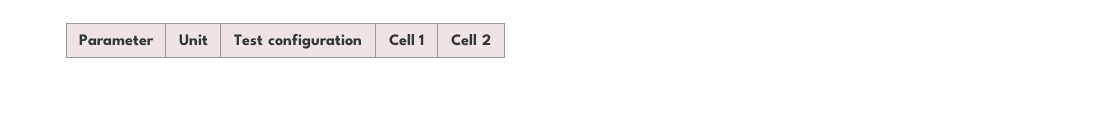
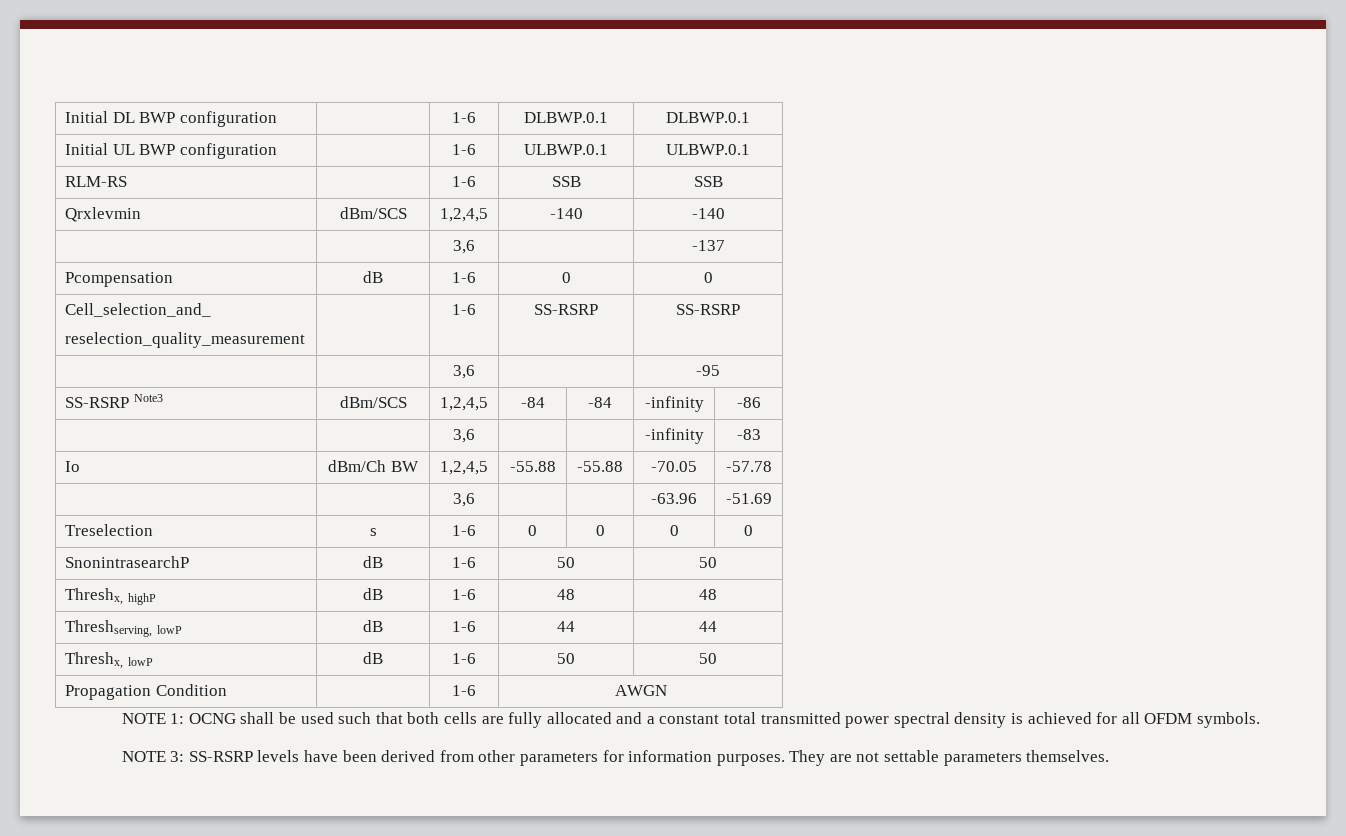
- Parameter | Unit | Test configuration | Cell 1 | Cell 2
+ Initial DL BWP configuration | | 1-6 | DLBWP.0.1 | DLBWP.0.1
+ Initial UL BWP configuration | | 1-6 | ULBWP.0.1 | ULBWP.0.1
+ RLM-RS | | 1-6 | SSB | SSB
+ Qrxlevmin | dBm/SCS | 1,2,4,5 | -140 | -140
+ | | 3,6 | | -137
+ Pcompensation | dB | 1-6 | 0 | 0
+ Cell_selection_and_
+ reselection_quality_measurement | | 1-6 | SS-RSRP | SS-RSRP
+ | | 3,6 | | -95
+ SS-RSRP Note3 | dBm/SCS | 1,2,4,5 | -84 | -84 | -infinity | -86
+ | | 3,6 | | | -infinity | -83
+ Io | dBm/Ch BW | 1,2,4,5 | -55.88 | -55.88 | -70.05 | -57.78
+ | | 3,6 | | | -63.96 | -51.69
+ Treselection | s | 1-6 | 0 | 0 | 0 | 0
+ SnonintrasearchP | dB | 1-6 | 50 | 50
+ Threshx, highP | dB | 1-6 | 48 | 48
+ Threshserving, lowP | dB | 1-6 | 44 | 44
+ Threshx, lowP | dB | 1-6 | 50 | 50
+ Propagation Condition | | 1-6 | AWGN
+ NOTE 1: OCNG shall be used such that both cells are fully allocated and a constant total transmitted power spectral density is achieved for all OFDM symbols.
+ NOTE 3: SS-RSRP levels have been derived from other parameters for information purposes. They are not settable parameters themselves.

